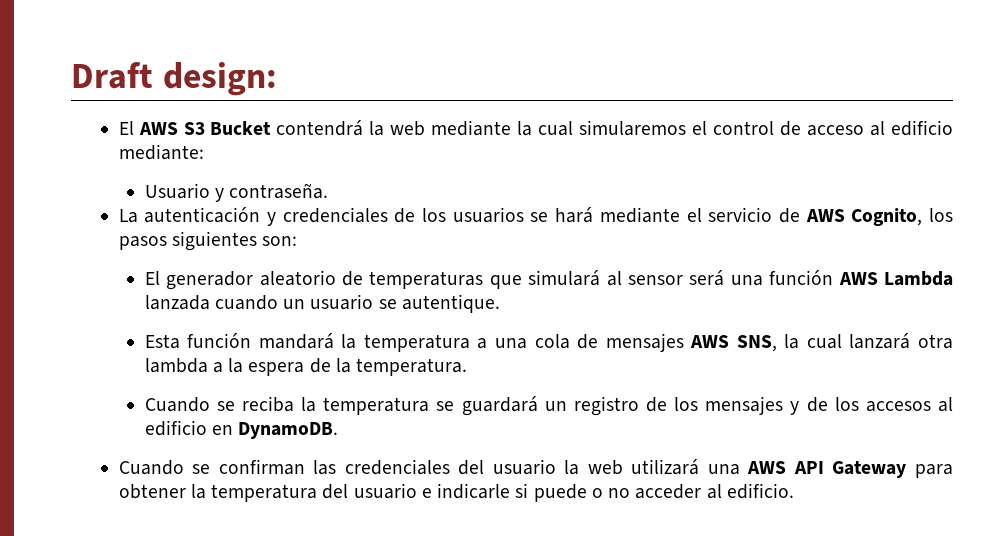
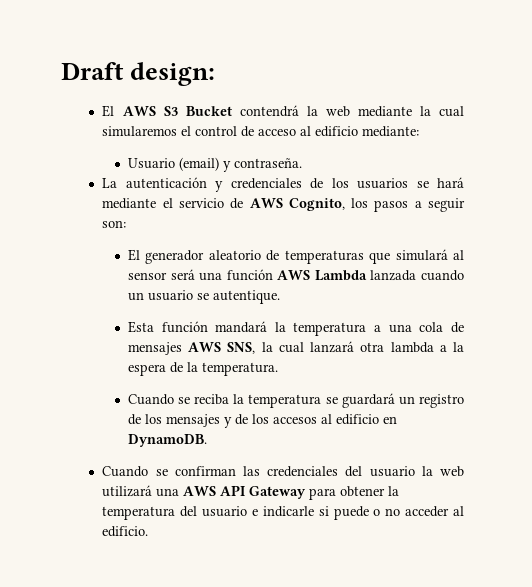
- Usuario y contraseña.
+ Usuario (email) y contraseña.
- La autenticación y credenciales de los usuarios se hará mediante el servicio de AWS Cognito, los pasos siguientes son:
+ La autenticación y credenciales de los usuarios se hará mediante el servicio de AWS Cognito, los pasos a seguir son:

